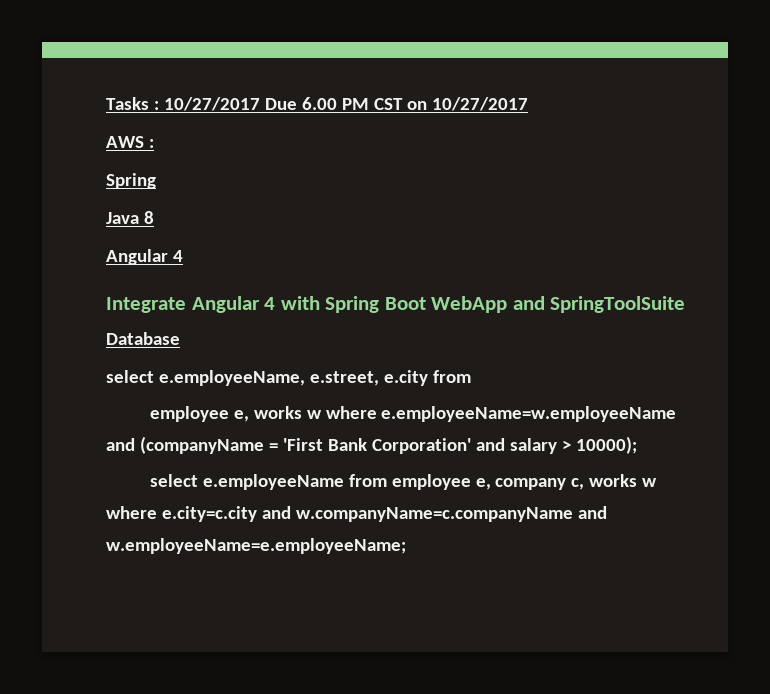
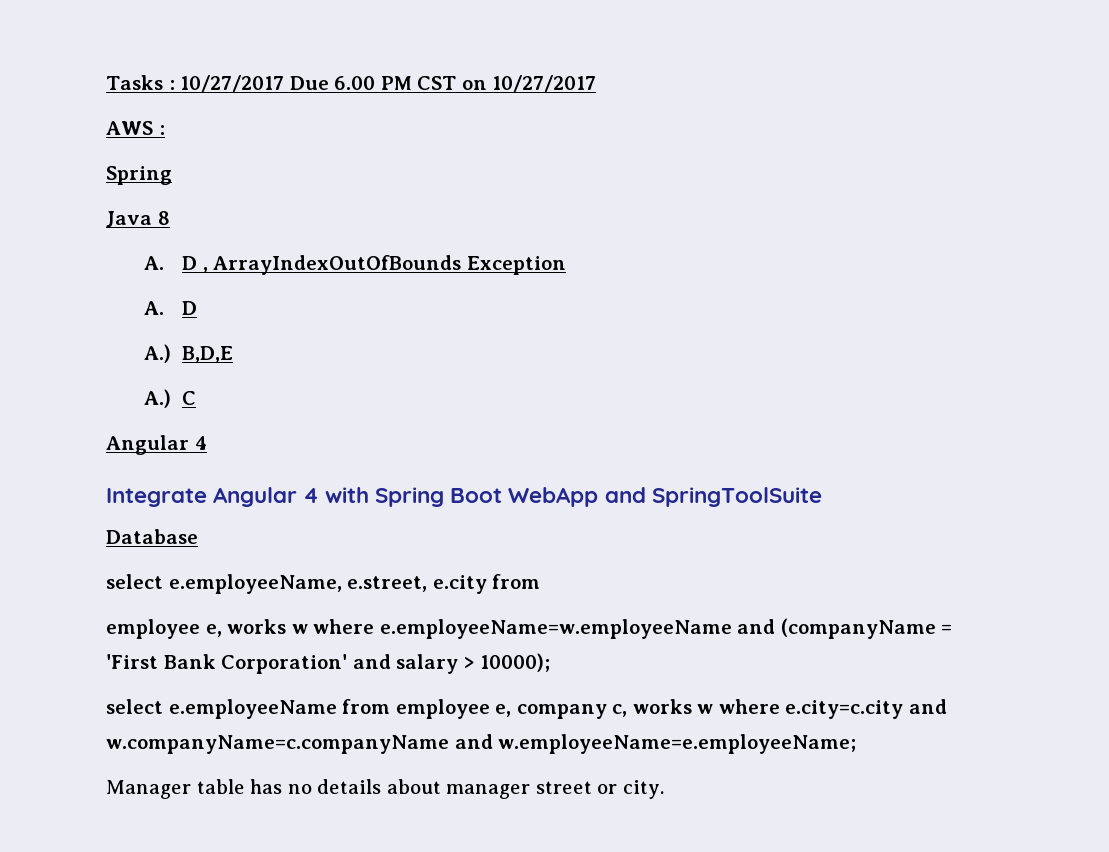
+ A. D , ArrayIndexOutOfBounds Exception
+ A. D
+ A.) B,D,E
+ A.) C
+ Manager table has no details about manager street or city.

